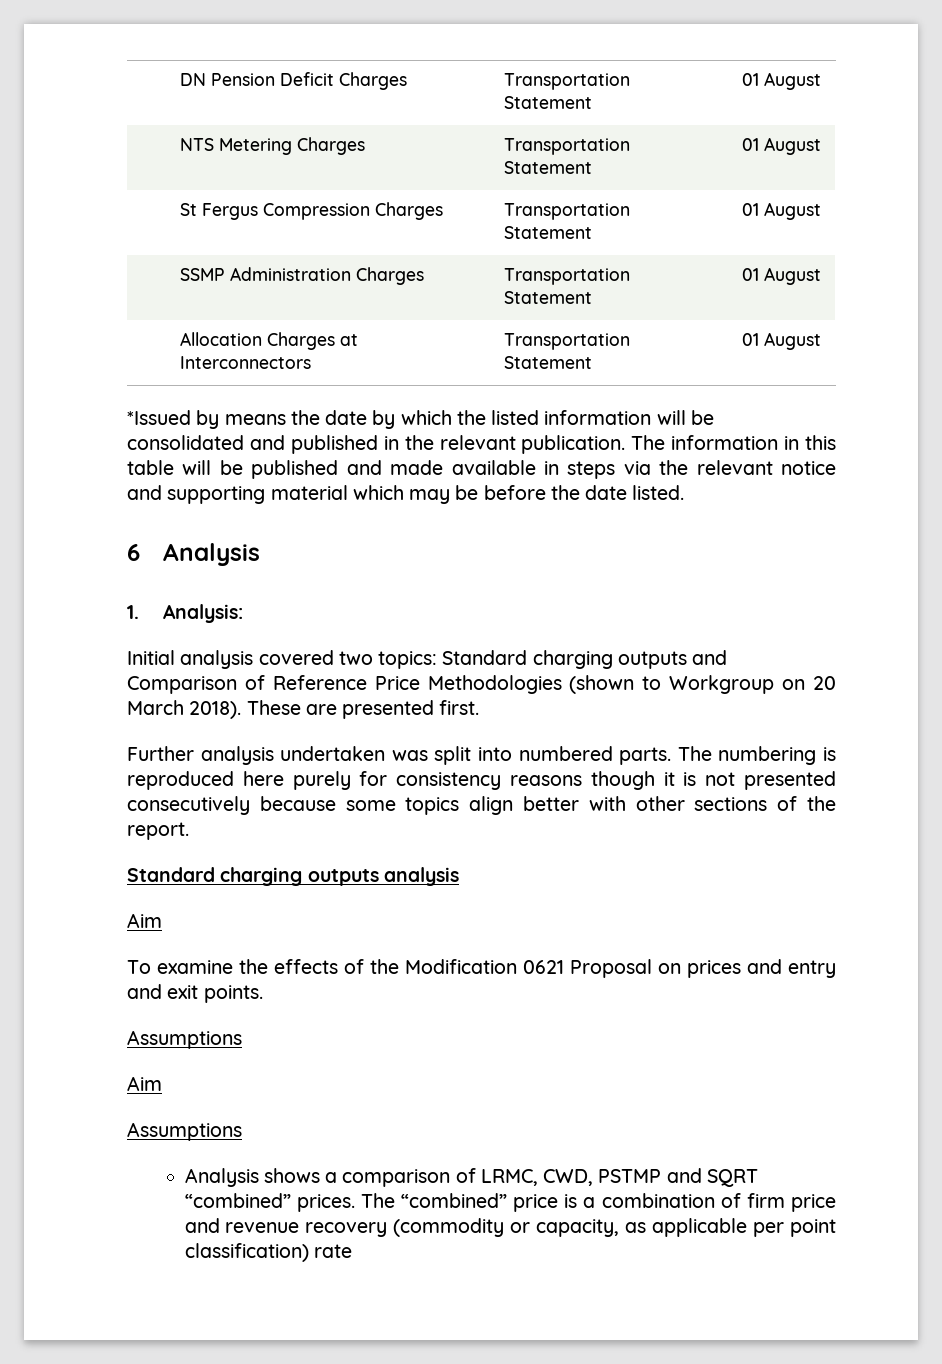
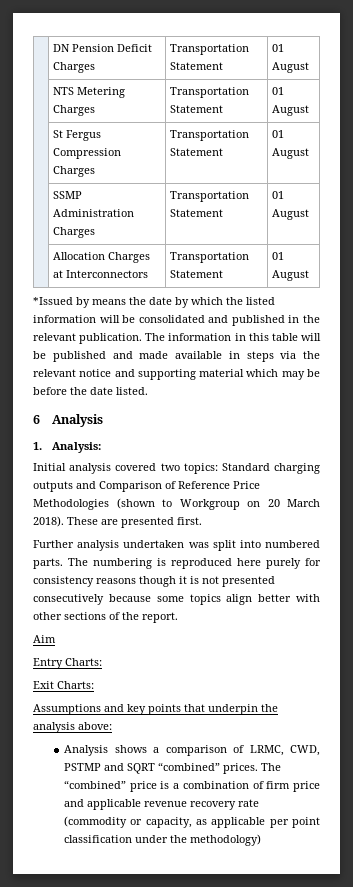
- Standard charging outputs analysis
  Aim
- To examine the effects of the Modification 0621 Proposal on prices and entry and exit points.
- Assumptions
- Aim
- Assumptions
+ Entry Charts:
+ Exit Charts:
+ Assumptions and key points that underpin the analysis above:
- The “combined” price is a combination of firm price and revenue recovery (commodity or capacity, as applicable per point classification) rate
+ The “combined” price is a combination of firm price and applicable revenue recovery rate (commodity or capacity, as applicable per point classification under the methodology)

